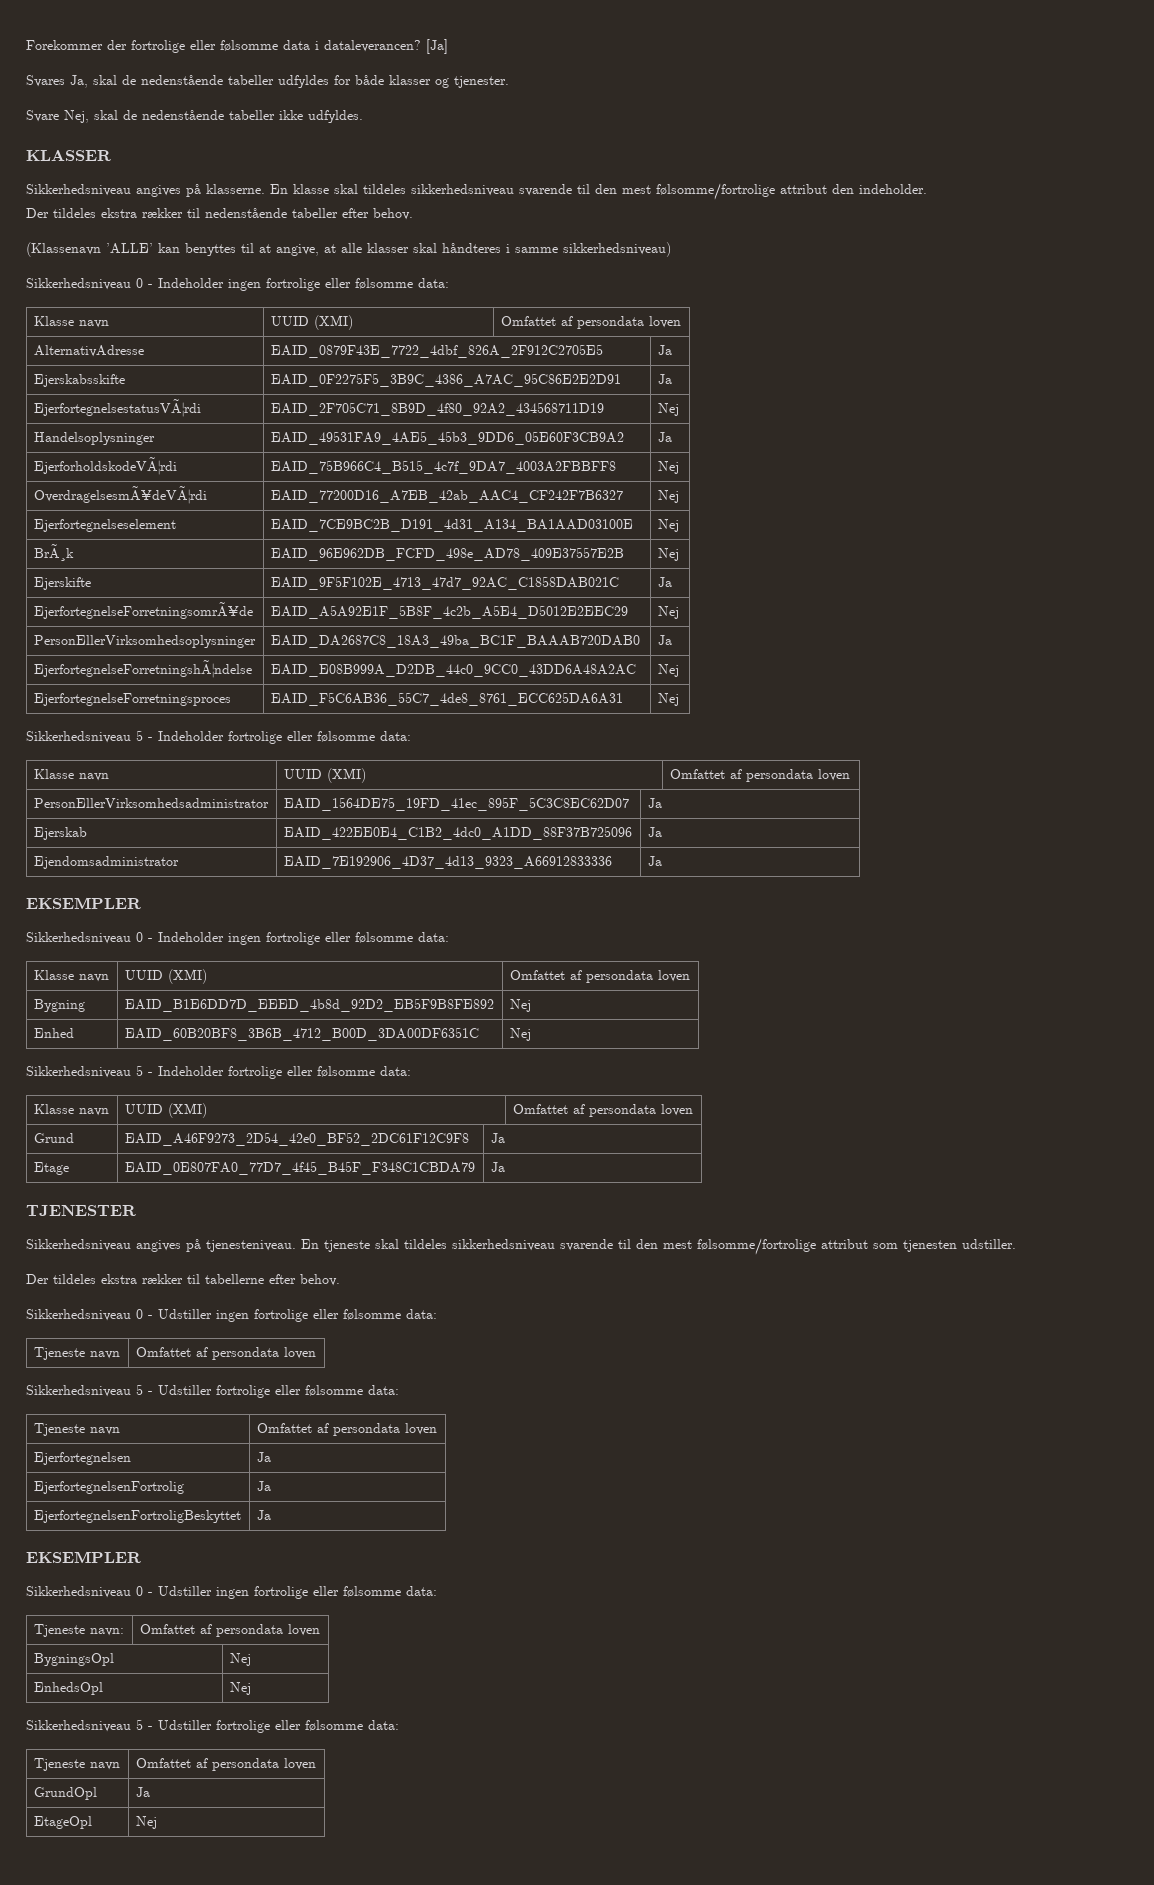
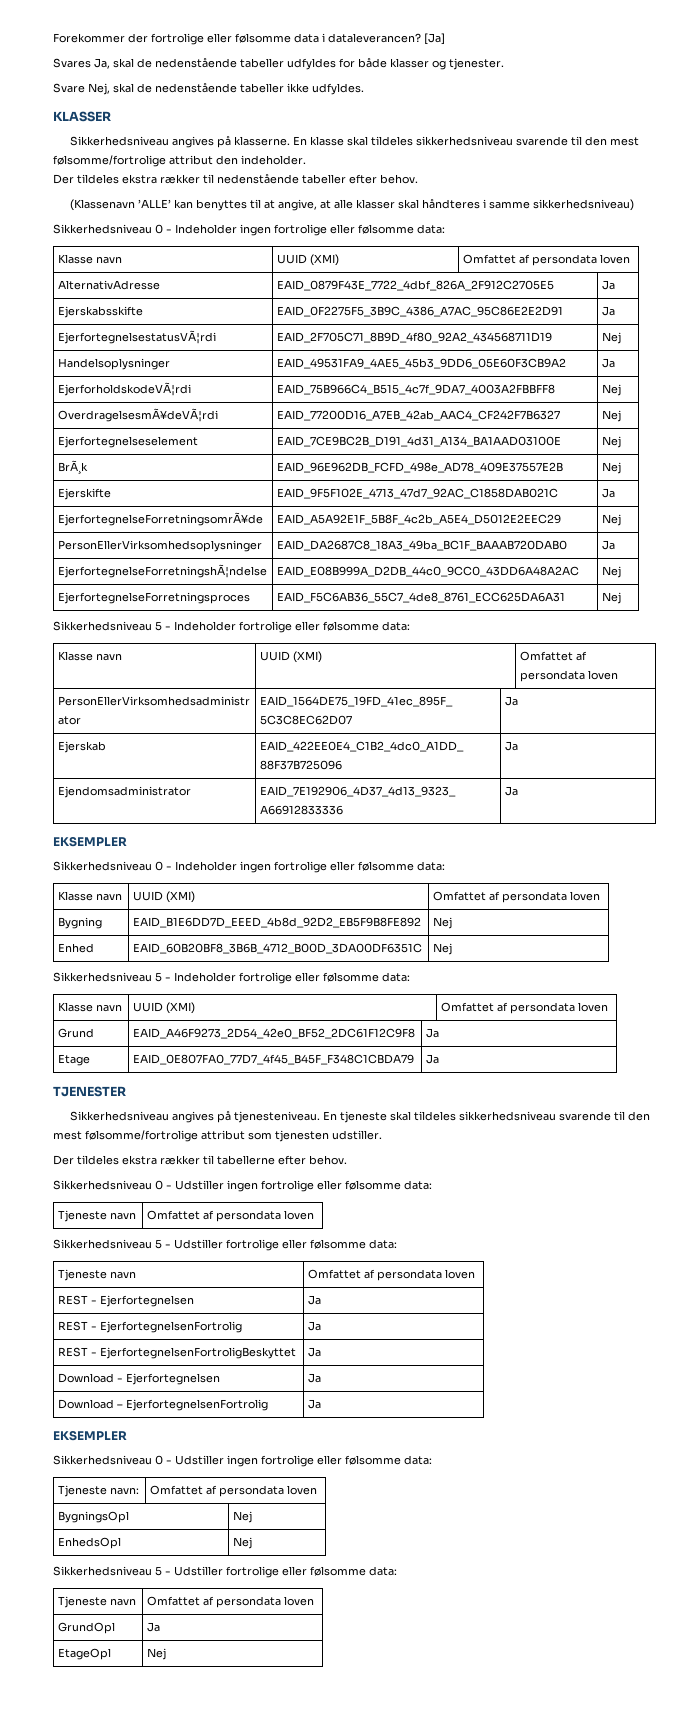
- Ejerfortegnelsen | Ja
- EjerfortegnelsenFortrolig | Ja
- EjerfortegnelsenFortroligBeskyttet | Ja
+ REST - Ejerfortegnelsen | Ja
+ REST - EjerfortegnelsenFortrolig | Ja
+ REST - EjerfortegnelsenFortroligBeskyttet | Ja
+ Download - Ejerfortegnelsen | Ja
+ Download – EjerfortegnelsenFortrolig | Ja

